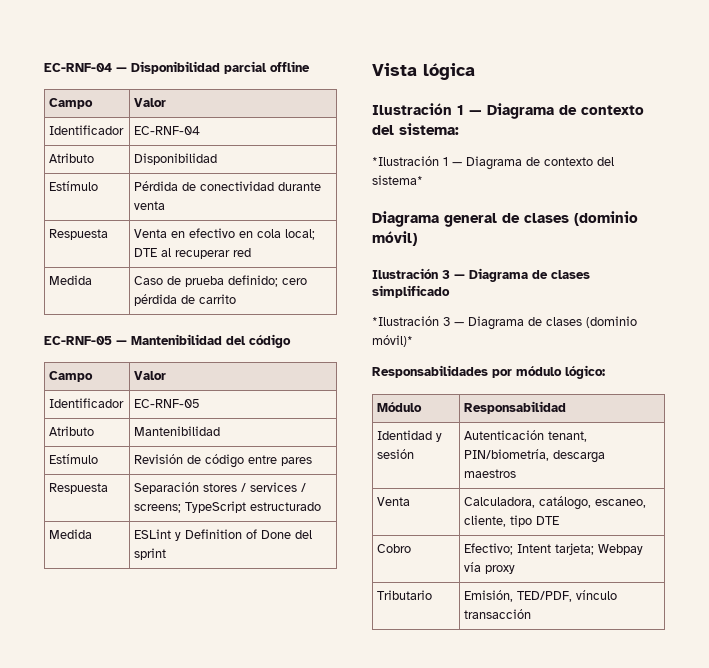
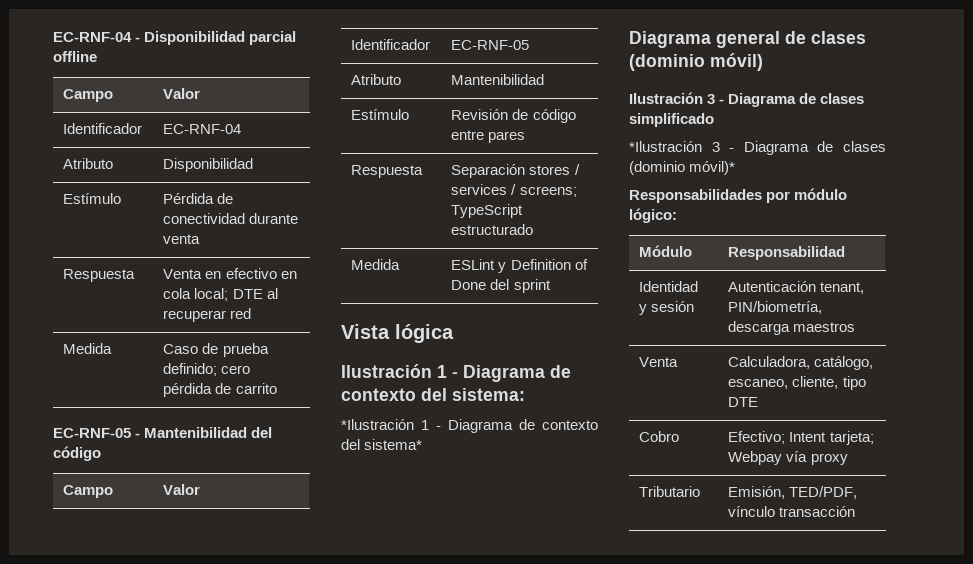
- EC-RNF-04 — Disponibilidad parcial offline
+ EC-RNF-04 - Disponibilidad parcial offline
- EC-RNF-05 — Mantenibilidad del código
+ EC-RNF-05 - Mantenibilidad del código
- Ilustración 1 — Diagrama de contexto del sistema:
+ Ilustración 1 - Diagrama de contexto del sistema:
- *Ilustración 1 — Diagrama de contexto del sistema*
+ *Ilustración 1 - Diagrama de contexto del sistema*
- Ilustración 3 — Diagrama de clases simplificado
+ Ilustración 3 - Diagrama de clases simplificado
- *Ilustración 3 — Diagrama de clases (dominio móvil)*
+ *Ilustración 3 - Diagrama de clases (dominio móvil)*

